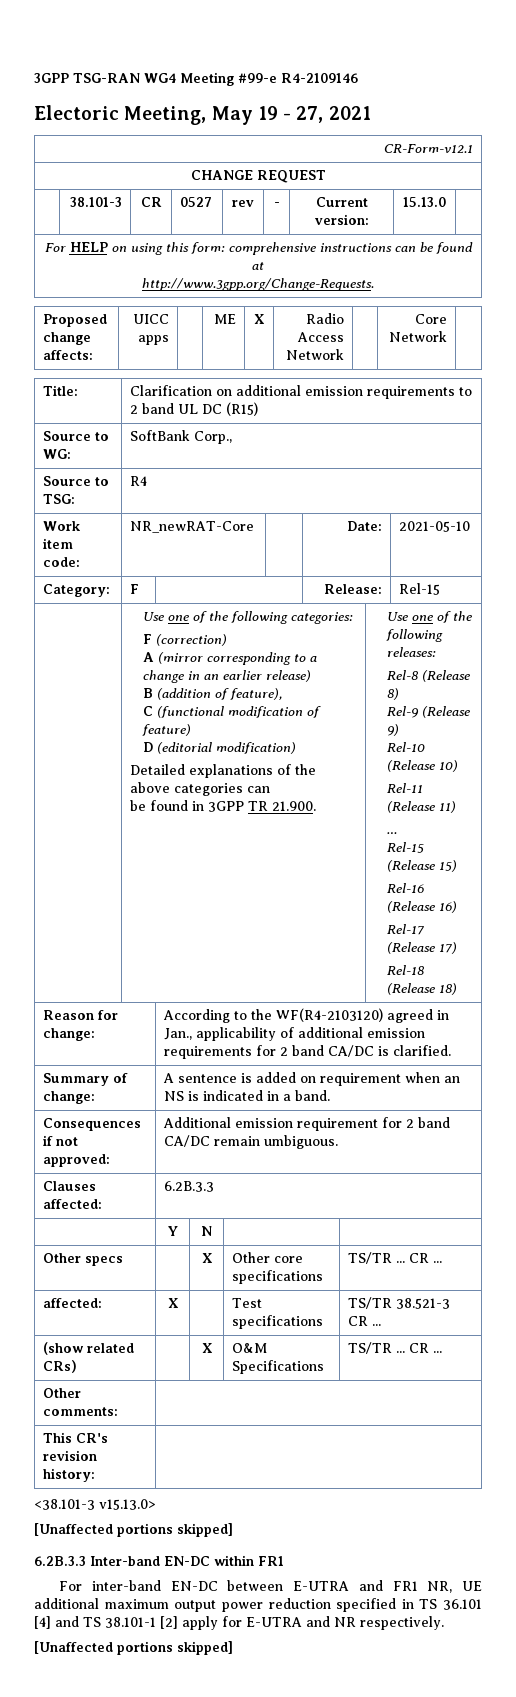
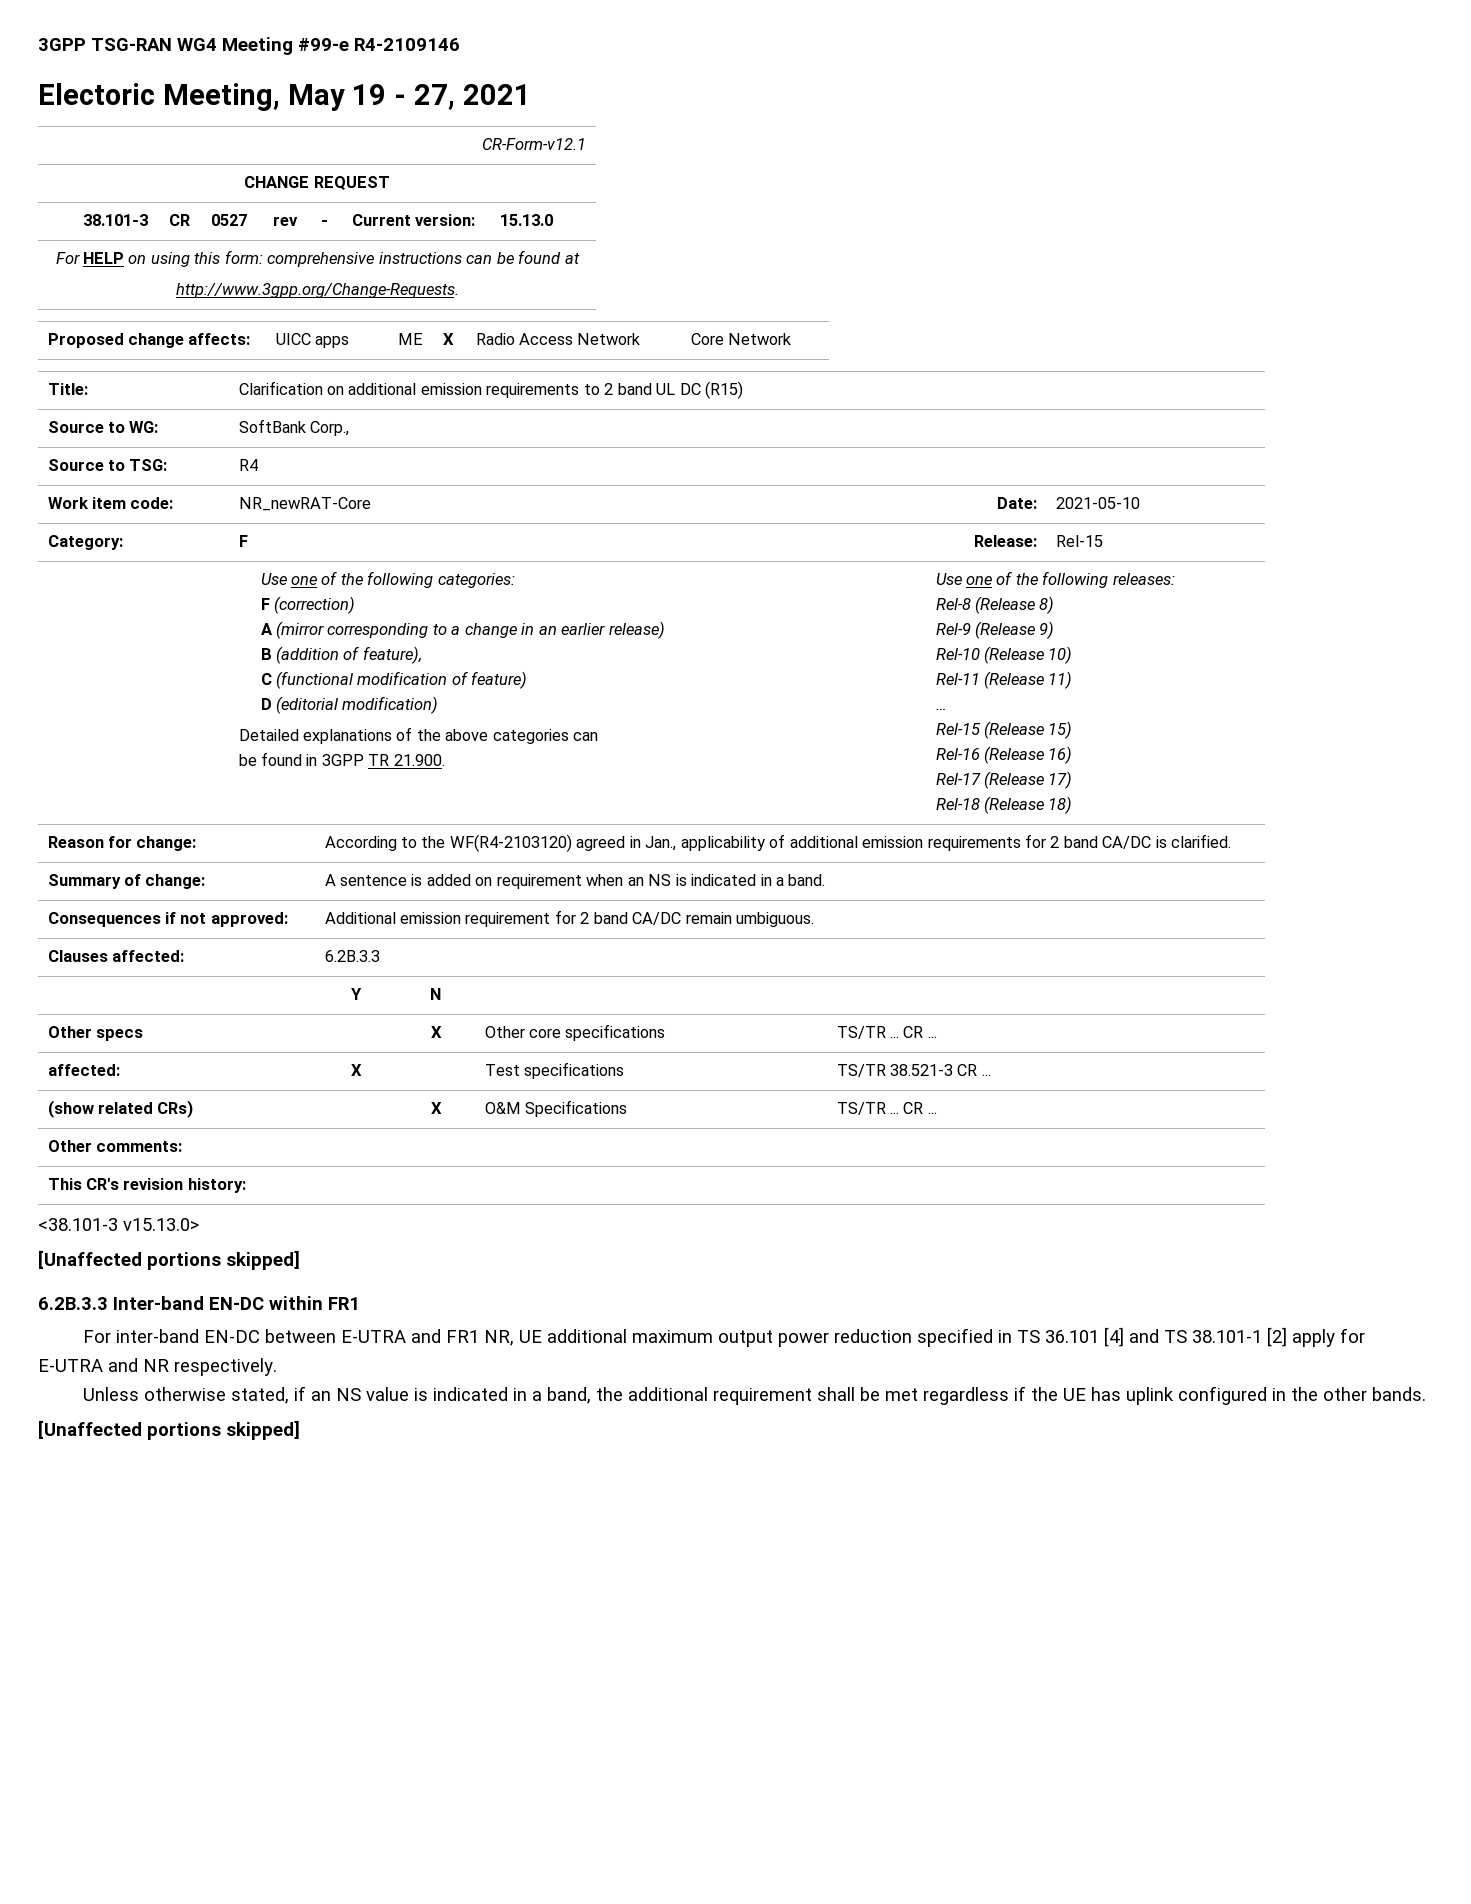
+ Unless otherwise stated, if an NS value is indicated in a band, the additional requirement shall be met regardless if the UE has uplink configured in the other bands.

